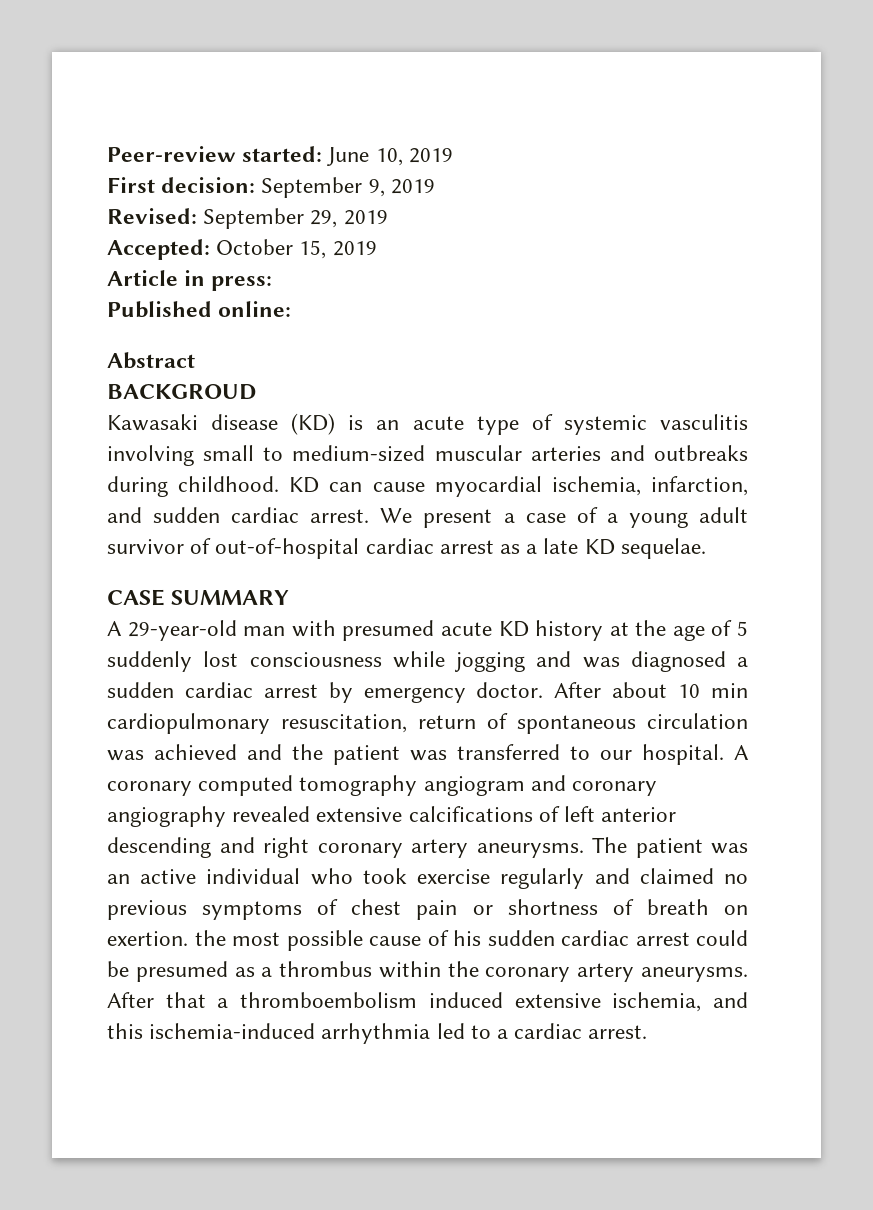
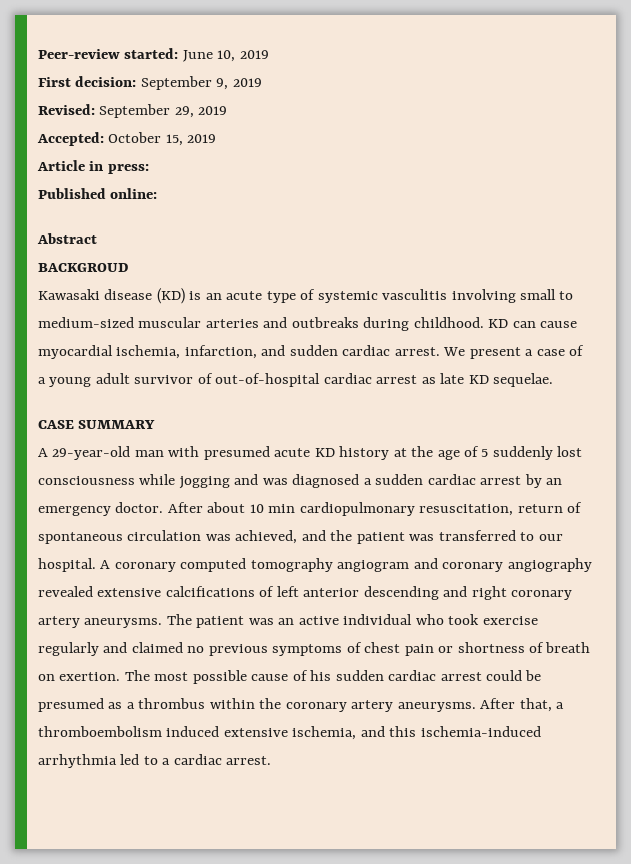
- We present a case of a young adult survivor of out-of-hospital cardiac arrest as a late KD sequelae.
+ We present a case of a young adult survivor of out-of-hospital cardiac arrest as late KD sequelae.
- A 29-year-old man with presumed acute KD history at the age of 5 suddenly lost consciousness while jogging and was diagnosed a sudden cardiac arrest by emergency doctor.
+ A 29-year-old man with presumed acute KD history at the age of 5 suddenly lost consciousness while jogging and was diagnosed a sudden cardiac arrest by an emergency doctor.
- After about 10 min cardiopulmonary resuscitation, return of spontaneous circulation was achieved and the patient was transferred to our hospital.
+ After about 10 min cardiopulmonary resuscitation, return of spontaneous circulation was achieved, and the patient was transferred to our hospital.
- The patient was an active individual who took exercise regularly and claimed no previous symptoms of chest pain or shortness of breath on exertion. the most possible cause of his sudden cardiac arrest could be presumed as a thrombus within the coronary artery aneurysms.
+ The patient was an active individual who took exercise regularly and claimed no previous symptoms of chest pain or shortness of breath on exertion. The most possible cause of his sudden cardiac arrest could be presumed as a thrombus within the coronary artery aneurysms.
- After that a thromboembolism induced extensive ischemia, and this ischemia-induced arrhythmia led to a cardiac arrest.
+ After that, a thromboembolism induced extensive ischemia, and this ischemia-induced arrhythmia led to a cardiac arrest.

